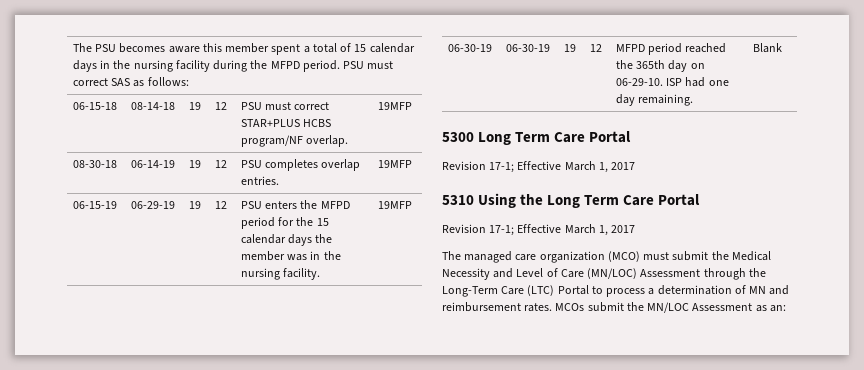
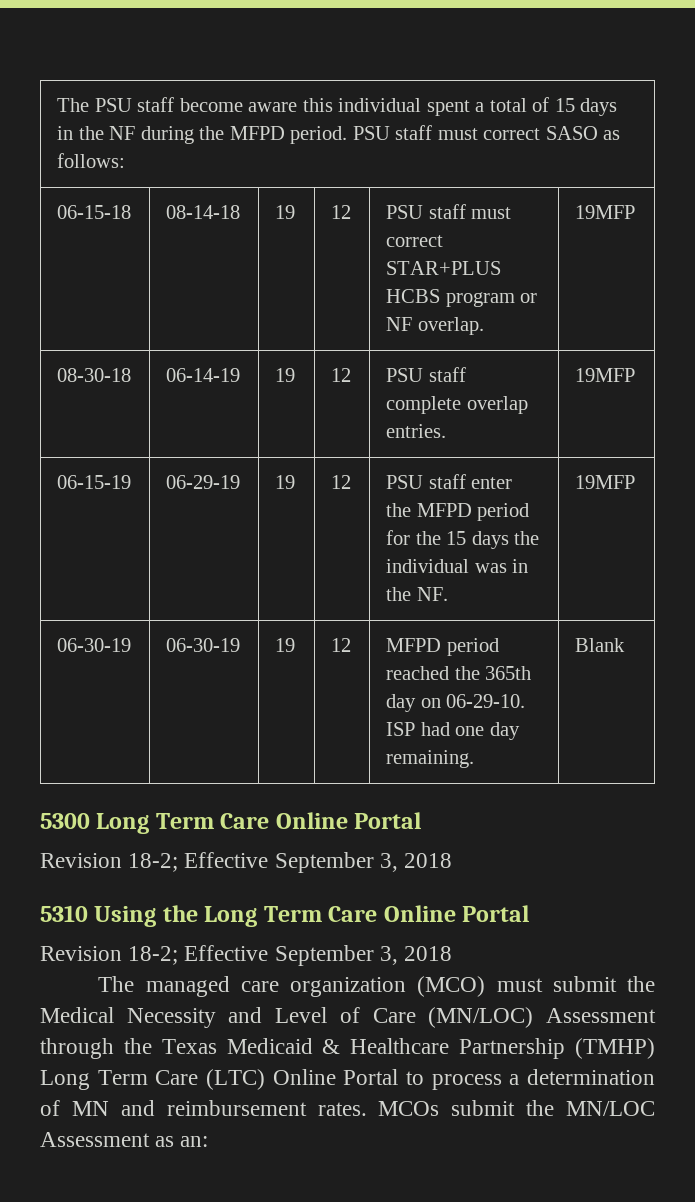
- The PSU becomes aware this member spent a total of 15 calendar days in the nursing facility during the MFPD period. PSU must correct SAS as follows:
+ The PSU staff become aware this individual spent a total of 15 days in the NF during the MFPD period. PSU staff must correct SASO as follows:
- 06-15-18 | 08-14-18 | 19 | 12 | PSU must correct STAR+PLUS HCBS program/NF overlap. | 19MFP
+ 06-15-18 | 08-14-18 | 19 | 12 | PSU staff must correct STAR+PLUS HCBS program or NF overlap. | 19MFP
- 08-30-18 | 06-14-19 | 19 | 12 | PSU completes overlap entries. | 19MFP
+ 08-30-18 | 06-14-19 | 19 | 12 | PSU staff complete overlap entries. | 19MFP
- 06-15-19 | 06-29-19 | 19 | 12 | PSU enters the MFPD period for the 15 calendar days the member was in the nursing facility. | 19MFP
+ 06-15-19 | 06-29-19 | 19 | 12 | PSU staff enter the MFPD period for the 15 days the individual was in the NF. | 19MFP
- 5300 Long Term Care Portal
- Revision 17-1; Effective March 1, 2017
+ 5300 Long Term Care Online Portal
+ Revision 18-2; Effective September 3, 2018
- 5310 Using the Long Term Care Portal
- Revision 17-1; Effective March 1, 2017
+ 5310 Using the Long Term Care Online Portal
+ Revision 18-2; Effective September 3, 2018
- The managed care organization (MCO) must submit the Medical Necessity and Level of Care (MN/LOC) Assessment through the Long-Term Care (LTC) Portal to process a determination of MN and reimbursement rates.
+ The managed care organization (MCO) must submit the Medical Necessity and Level of Care (MN/LOC) Assessment through the Texas Medicaid & Healthcare Partnership (TMHP) Long Term Care (LTC) Online Portal to process a determination of MN and reimbursement rates.

